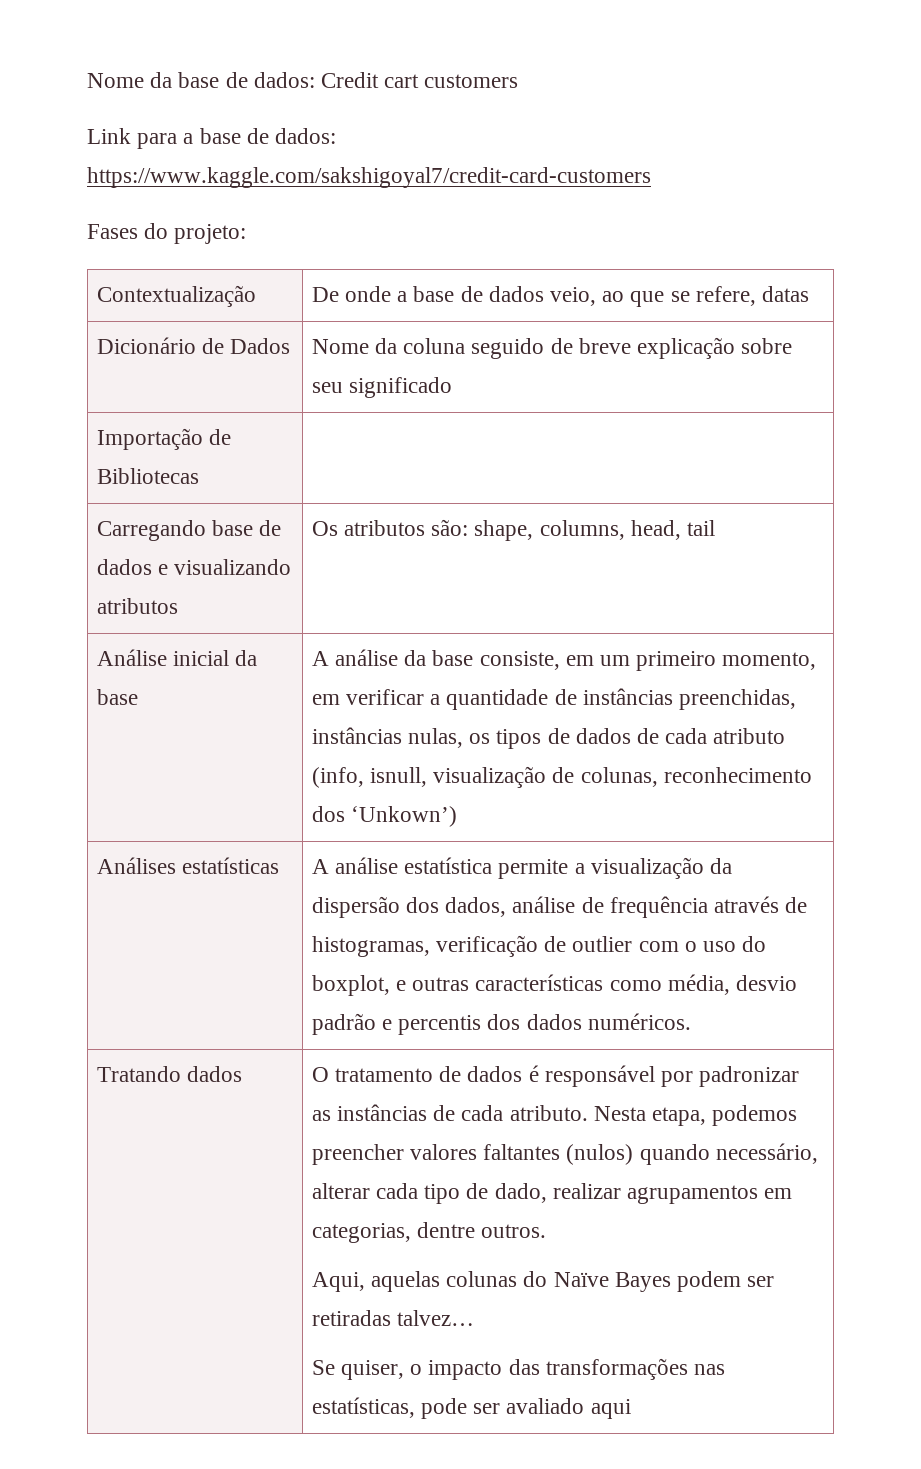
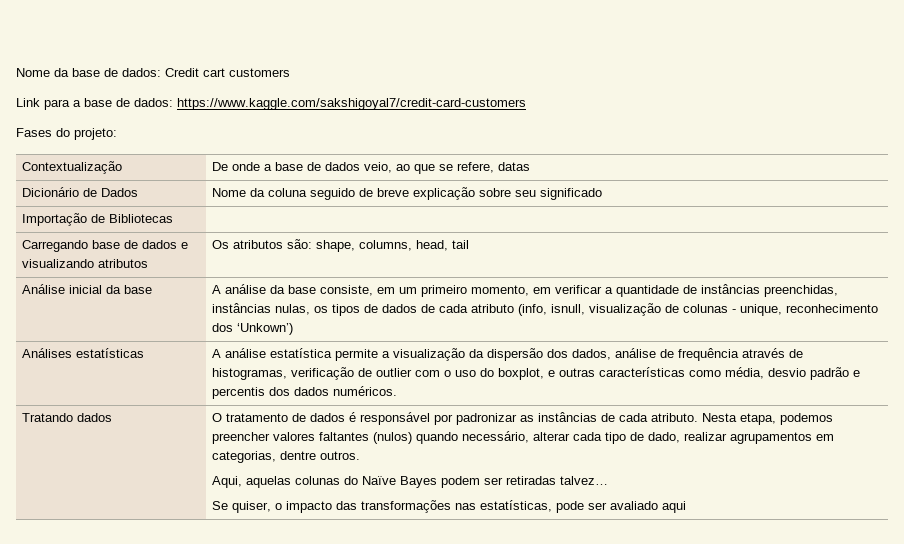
- Análise inicial da base | A análise da base consiste, em um primeiro momento, em verificar a quantidade de instâncias preenchidas, instâncias nulas, os tipos de dados de cada atributo (info, isnull, visualização de colunas, reconhecimento dos ‘Unkown’)
+ Análise inicial da base | A análise da base consiste, em um primeiro momento, em verificar a quantidade de instâncias preenchidas, instâncias nulas, os tipos de dados de cada atributo (info, isnull, visualização de colunas - unique, reconhecimento dos ‘Unkown’)

